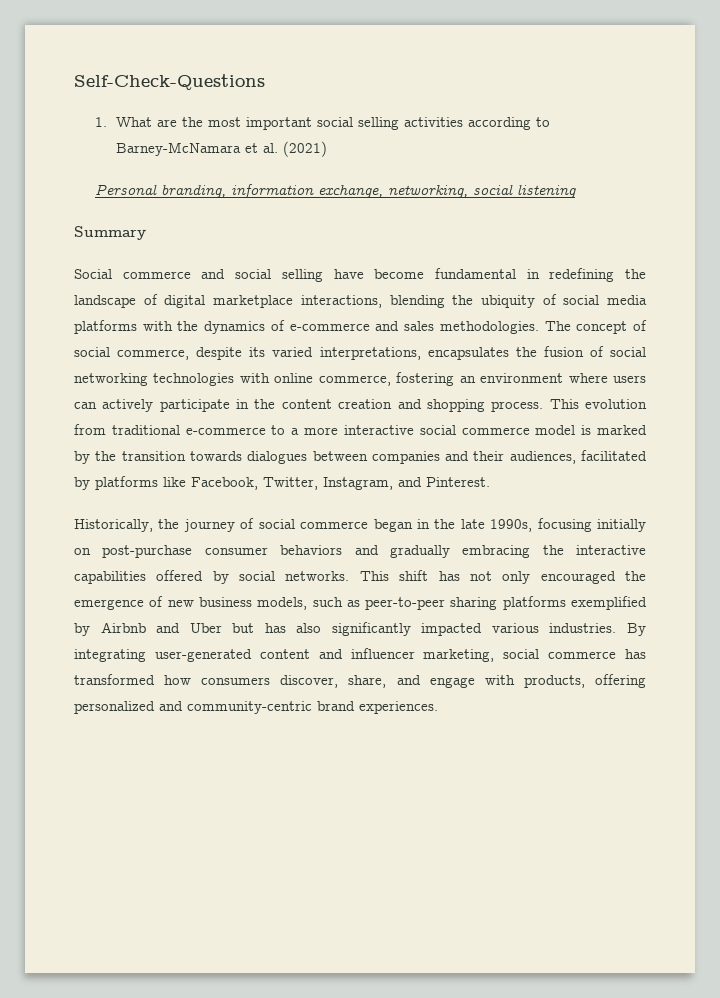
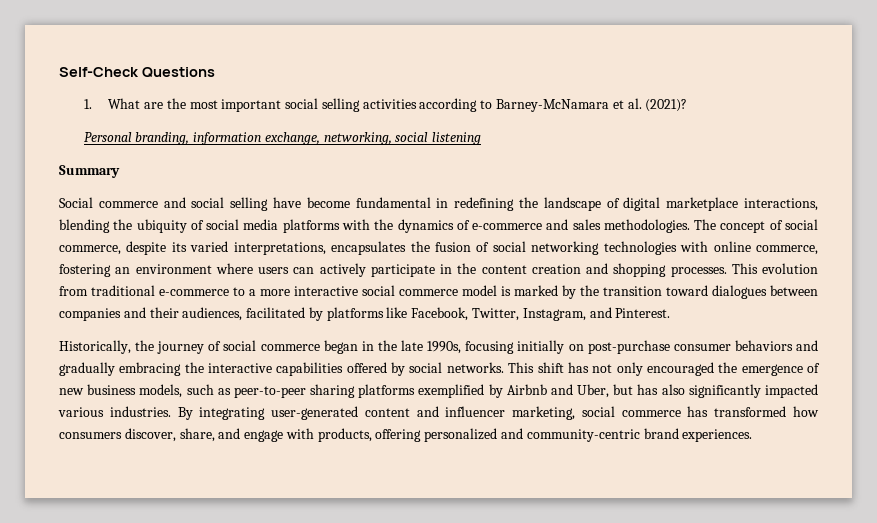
- Self-Check-Questions
+ Self-Check Questions
- 1. What are the most important social selling activities according to Barney-McNamara et al. (2021)
+ 1. What are the most important social selling activities according to Barney-McNamara et al. (2021)?
- The concept of social commerce, despite its varied interpretations, encapsulates the fusion of social networking technologies with online commerce, fostering an environment where users can actively participate in the content creation and shopping process.
+ The concept of social commerce, despite its varied interpretations, encapsulates the fusion of social networking technologies with online commerce, fostering an environment where users can actively participate in the content creation and shopping processes.
- This evolution from traditional e-commerce to a more interactive social commerce model is marked by the transition towards dialogues between companies and their audiences, facilitated by platforms like Facebook, Twitter, Instagram, and Pinterest.
+ This evolution from traditional e-commerce to a more interactive social commerce model is marked by the transition toward dialogues between companies and their audiences, facilitated by platforms like Facebook, Twitter, Instagram, and Pinterest.
- This shift has not only encouraged the emergence of new business models, such as peer-to-peer sharing platforms exemplified by Airbnb and Uber but has also significantly impacted various industries.
+ This shift has not only encouraged the emergence of new business models, such as peer-to-peer sharing platforms exemplified by Airbnb and Uber, but has also significantly impacted various industries.

